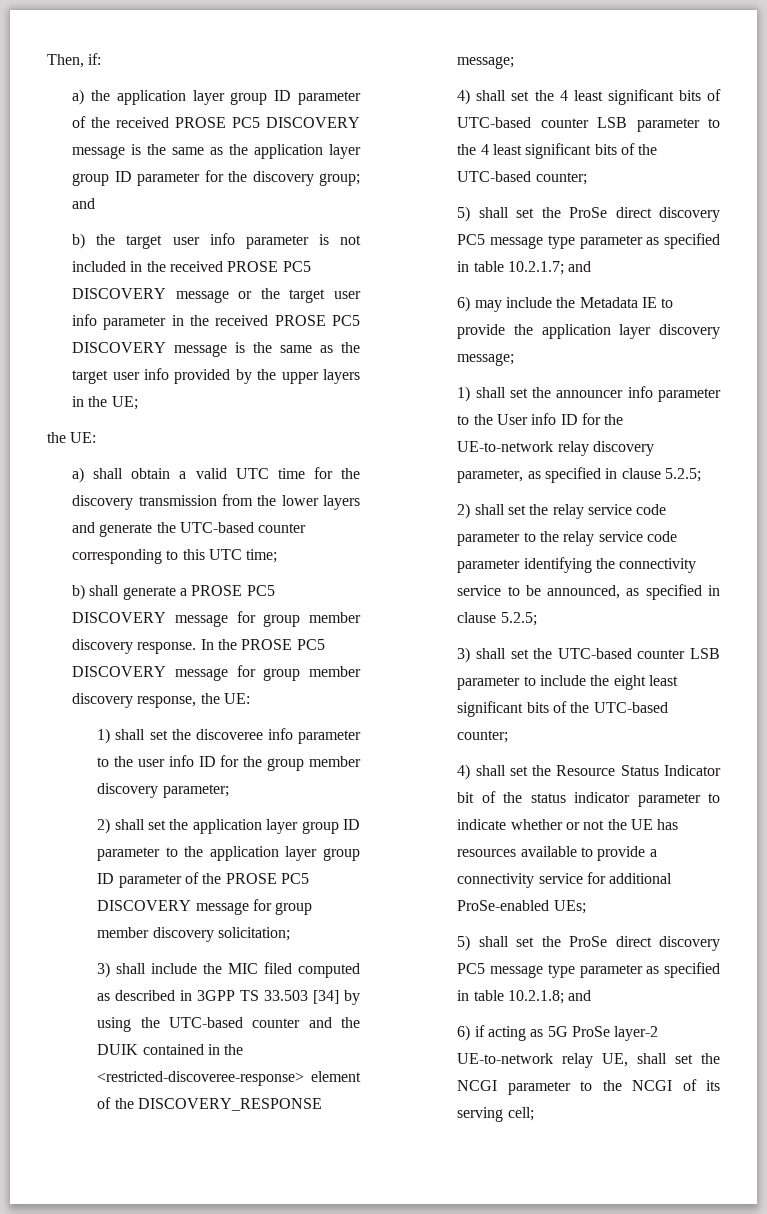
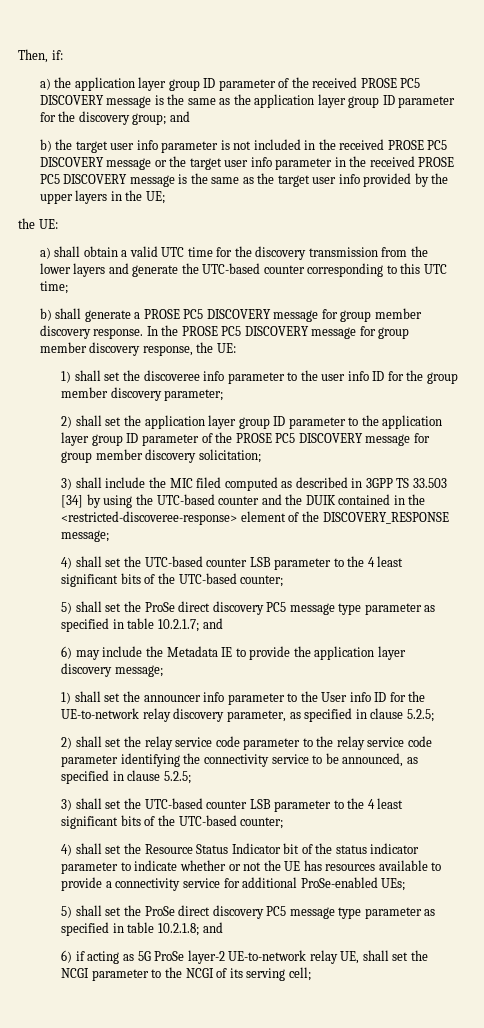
- 4) shall set the 4 least significant bits of UTC-based counter LSB parameter to the 4 least significant bits of the UTC-based counter;
+ 4) shall set the UTC-based counter LSB parameter to the 4 least significant bits of the UTC-based counter;
- 3) shall set the UTC-based counter LSB parameter to include the eight least significant bits of the UTC-based counter;
+ 3) shall set the UTC-based counter LSB parameter to the 4 least significant bits of the UTC-based counter;

